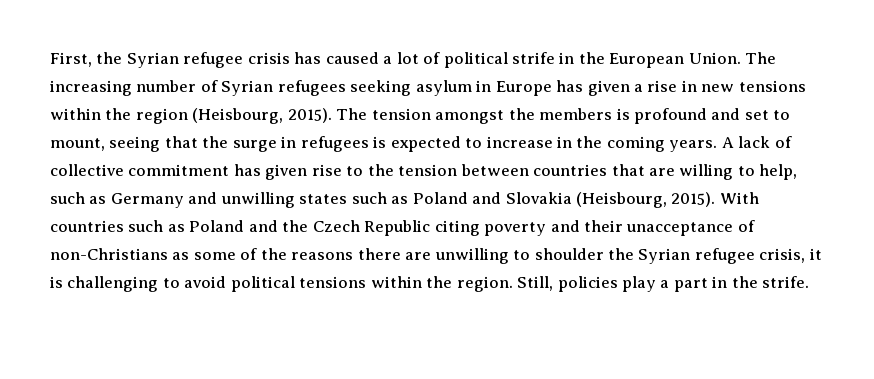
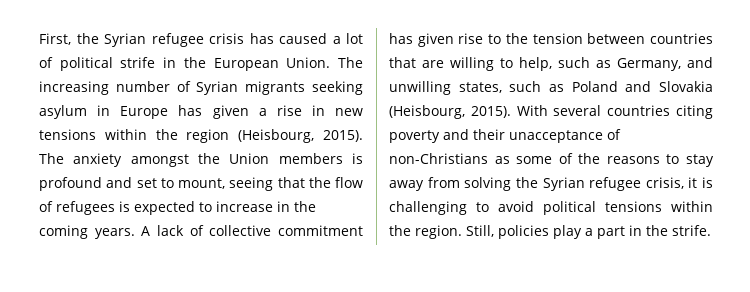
- The increasing number of Syrian refugees seeking asylum in Europe has given a rise in new tensions within the region (Heisbourg, 2015).
+ The increasing number of Syrian migrants seeking asylum in Europe has given a rise in new tensions within the region (Heisbourg, 2015).
- The tension amongst the members is profound and set to mount, seeing that the surge in refugees is expected to increase in the coming years.
+ The anxiety amongst the Union members is profound and set to mount, seeing that the flow of refugees is expected to increase in the coming years.
- A lack of collective commitment has given rise to the tension between countries that are willing to help, such as Germany and unwilling states such as Poland and Slovakia (Heisbourg, 2015).
+ A lack of collective commitment has given rise to the tension between countries that are willing to help, such as Germany, and unwilling states, such as Poland and Slovakia (Heisbourg, 2015).
- With countries such as Poland and the Czech Republic citing poverty and their unacceptance of non-Christians as some of the reasons there are unwilling to shoulder the Syrian refugee crisis, it is challenging to avoid political tensions within the region.
+ With several countries citing poverty and their unacceptance of non-Christians as some of the reasons to stay away from solving the Syrian refugee crisis, it is challenging to avoid political tensions within the region.

